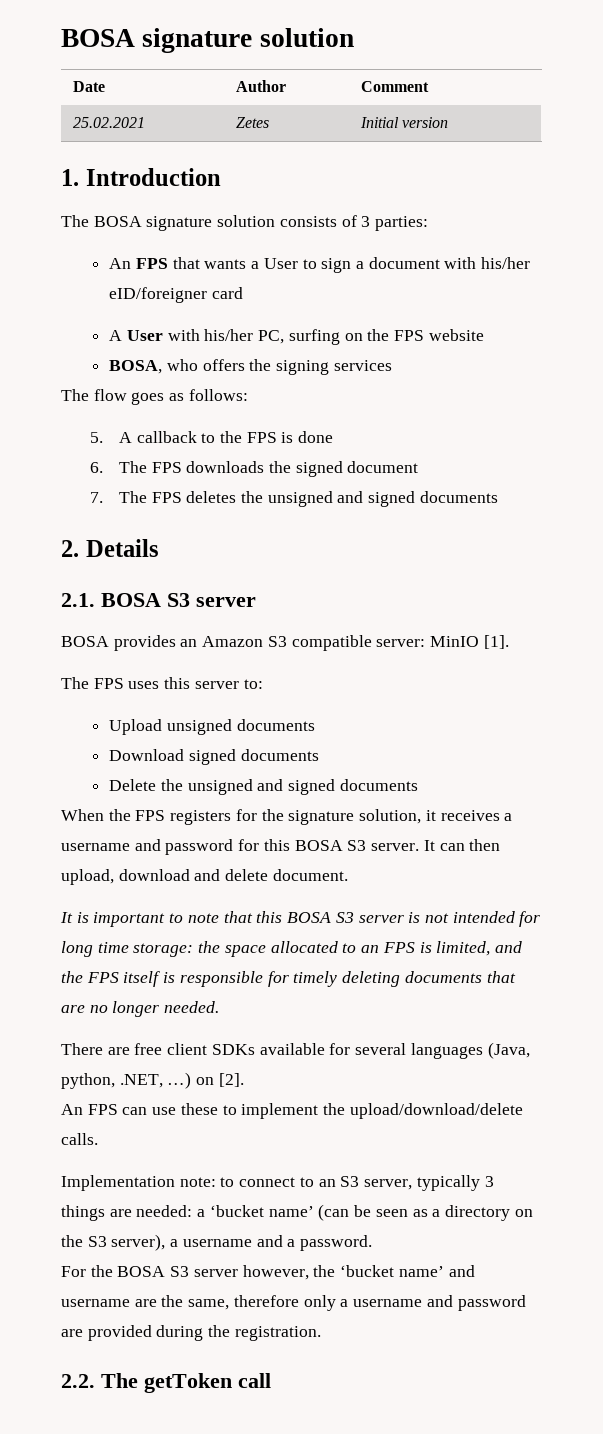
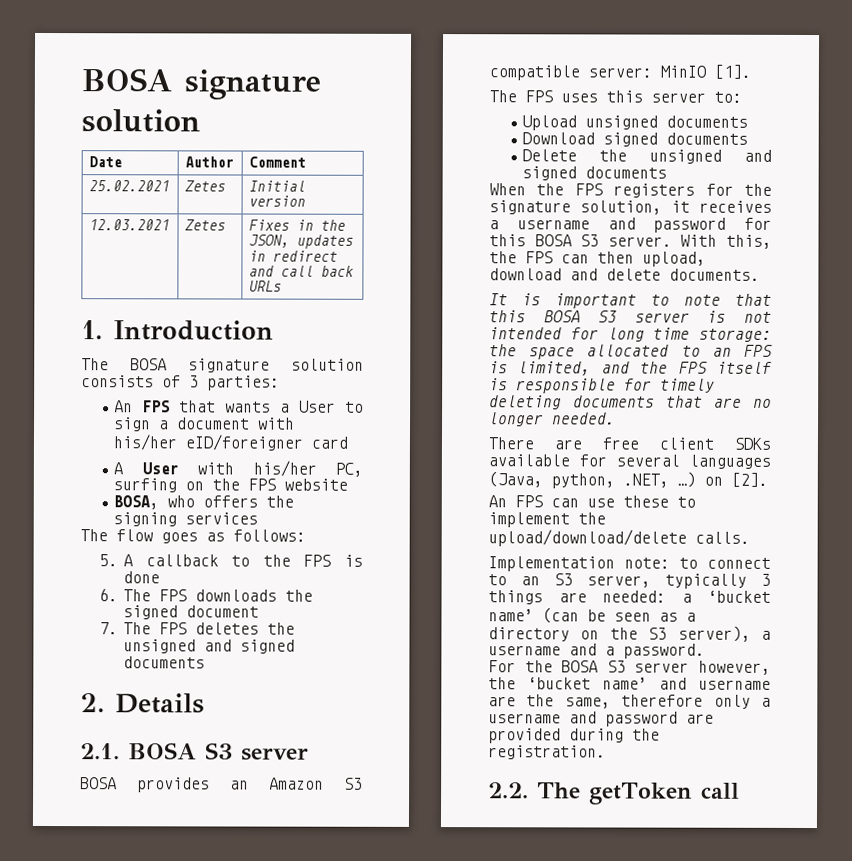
+ 12.03.2021 | Zetes | Fixes in the JSON, updates in redirect and call back URLs
- It can then upload, download and delete document.
+ With this, the FPS can then upload, download and delete documents.

